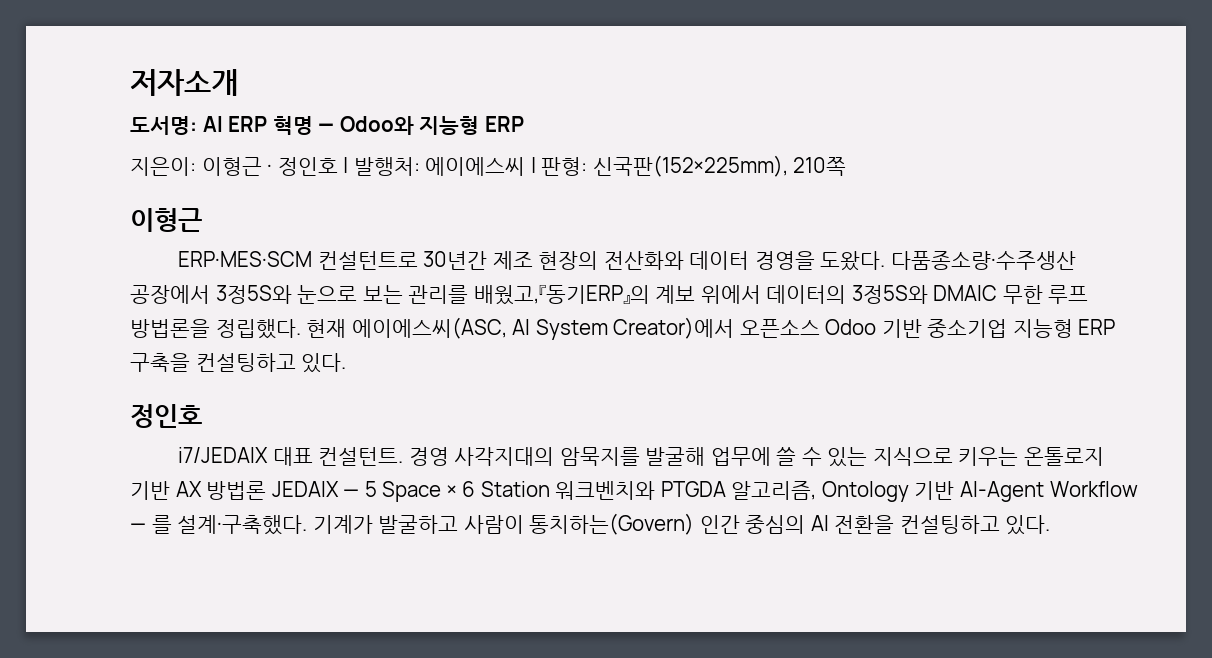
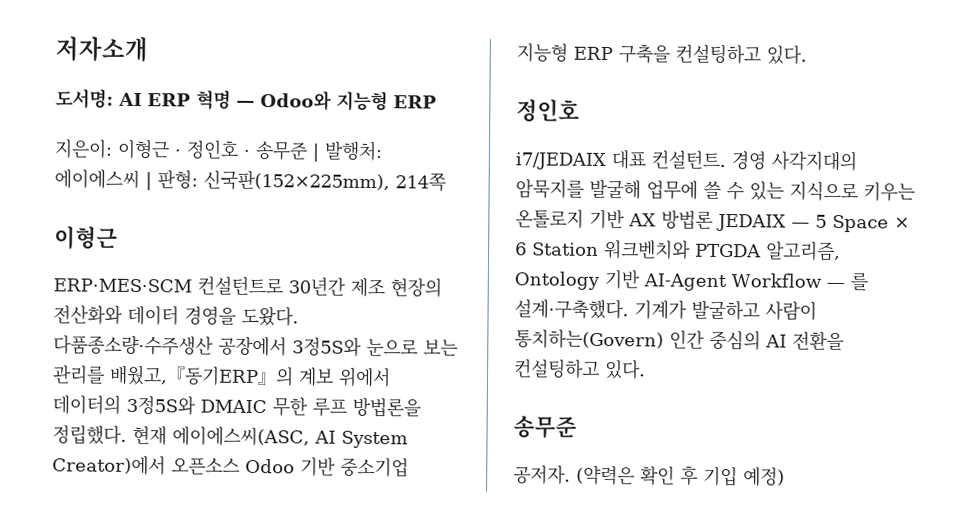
- 지은이: 이형근 · 정인호 | 발행처: 에이에스씨 | 판형: 신국판(152×225mm), 210쪽
+ 지은이: 이형근 · 정인호 · 송무준 | 발행처: 에이에스씨 | 판형: 신국판(152×225mm), 214쪽
  기계가 발굴하고 사람이 통치하는(Govern) 인간 중심의 AI 전환을 컨설팅하고 있다.
+ 송무준
+ 공저자. (약력은 확인 후 기입 예정)

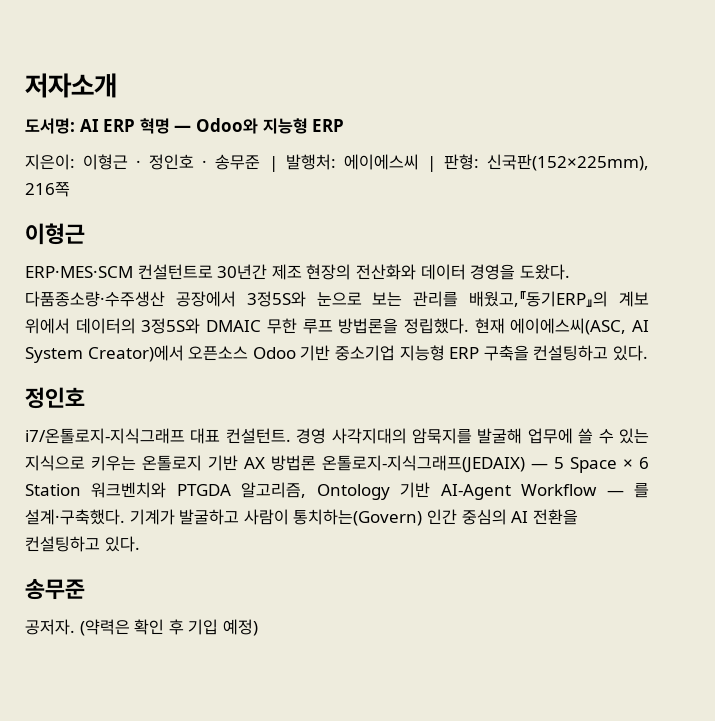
- 지은이: 이형근 · 정인호 · 송무준 | 발행처: 에이에스씨 | 판형: 신국판(152×225mm), 214쪽
+ 지은이: 이형근 · 정인호 · 송무준 | 발행처: 에이에스씨 | 판형: 신국판(152×225mm), 216쪽
- i7/JEDAIX 대표 컨설턴트.
+ i7/온톨로지-지식그래프 대표 컨설턴트.
- 경영 사각지대의 암묵지를 발굴해 업무에 쓸 수 있는 지식으로 키우는 온톨로지 기반 AX 방법론 JEDAIX — 5 Space × 6 Station 워크벤치와 PTGDA 알고리즘, Ontology 기반 AI-Agent Workflow — 를 설계·구축했다.
+ 경영 사각지대의 암묵지를 발굴해 업무에 쓸 수 있는 지식으로 키우는 온톨로지 기반 AX 방법론 온톨로지-지식그래프(JEDAIX) — 5 Space × 6 Station 워크벤치와 PTGDA 알고리즘, Ontology 기반 AI-Agent Workflow — 를 설계·구축했다.

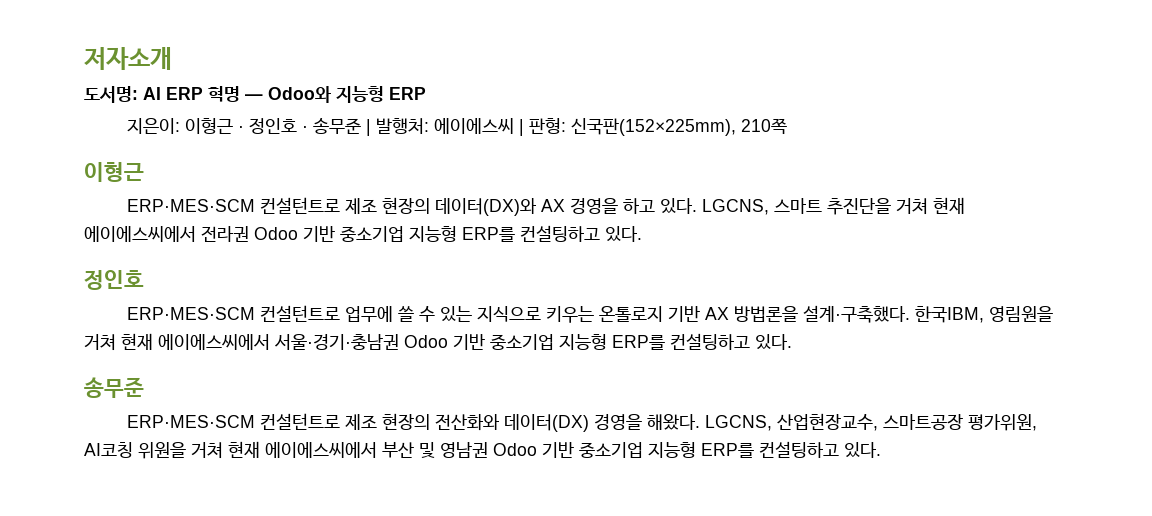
- 지은이: 이형근 · 정인호 · 송무준 | 발행처: 에이에스씨 | 판형: 신국판(152×225mm), 216쪽
+ 지은이: 이형근 · 정인호 · 송무준 | 발행처: 에이에스씨 | 판형: 신국판(152×225mm), 210쪽
- ERP·MES·SCM 컨설턴트로 30년간 제조 현장의 전산화와 데이터 경영을 도왔다. 다품종소량·수주생산 공장에서 3정5S와 눈으로 보는 관리를 배웠고,『동기ERP』의 계보 위에서 데이터의 3정5S와 DMAIC 무한 루프 방법론을 정립했다. 현재 에이에스씨(ASC, AI System Creator)에서 오픈소스 Odoo 기반 중소기업 지능형 ERP 구축을 컨설팅하고 있다.
+ ERP·MES·SCM 컨설턴트로 제조 현장의 데이터(DX)와 AX 경영을 하고 있다. LGCNS, 스마트 추진단을 거쳐 현재 에이에스씨에서 전라권 Odoo 기반 중소기업 지능형 ERP를 컨설팅하고 있다.
- i7/온톨로지-지식그래프 대표 컨설턴트. 경영 사각지대의 암묵지를 발굴해 업무에 쓸 수 있는 지식으로 키우는 온톨로지 기반 AX 방법론 온톨로지-지식그래프(JEDAIX) — 5 Space × 6 Station 워크벤치와 PTGDA 알고리즘, Ontology 기반 AI-Agent Workflow — 를 설계·구축했다. 기계가 발굴하고 사람이 통치하는(Govern) 인간 중심의 AI 전환을 컨설팅하고 있다.
+ ERP·MES·SCM 컨설턴트로 업무에 쓸 수 있는 지식으로 키우는 온톨로지 기반 AX 방법론을 설계·구축했다. 한국IBM, 영림원을 거쳐 현재 에이에스씨에서 서울·경기·충남권 Odoo 기반 중소기업 지능형 ERP를 컨설팅하고 있다.
  송무준
- 공저자. (약력은 확인 후 기입 예정)
+ ERP·MES·SCM 컨설턴트로 제조 현장의 전산화와 데이터(DX) 경영을 해왔다. LGCNS, 산업현장교수, 스마트공장 평가위원, AI코칭 위원을 거쳐 현재 에이에스씨에서 부산 및 영남권 Odoo 기반 중소기업 지능형 ERP를 컨설팅하고 있다.

